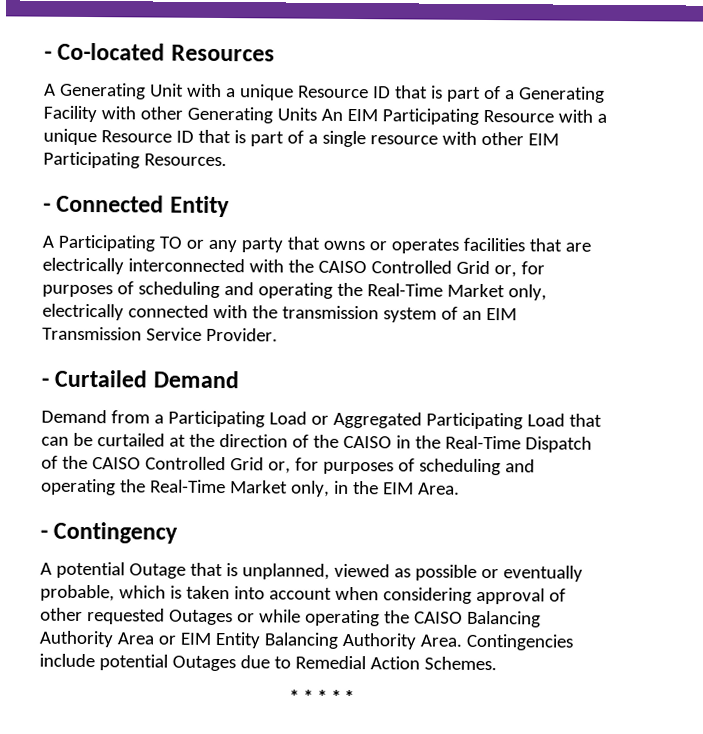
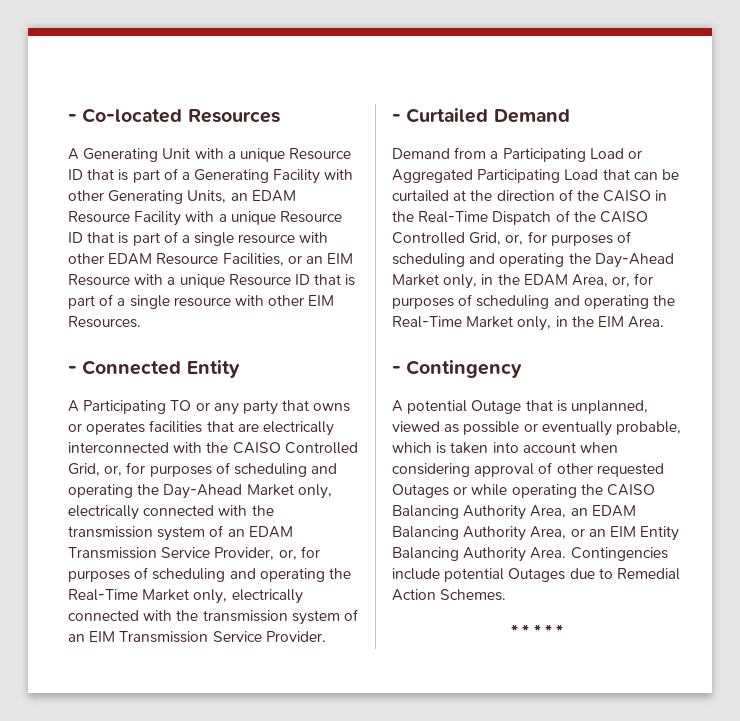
- A Generating Unit with a unique Resource ID that is part of a Generating Facility with other Generating Units An EIM Participating Resource with a unique Resource ID that is part of a single resource with other EIM Participating Resources.
+ A Generating Unit with a unique Resource ID that is part of a Generating Facility with other Generating Units, an EDAM Resource Facility with a unique Resource ID that is part of a single resource with other EDAM Resource Facilities, or an EIM Resource with a unique Resource ID that is part of a single resource with other EIM Resources.
- A Participating TO or any party that owns or operates facilities that are electrically interconnected with the CAISO Controlled Grid or, for purposes of scheduling and operating the Real-Time Market only, electrically connected with the transmission system of an EIM Transmission Service Provider.
+ A Participating TO or any party that owns or operates facilities that are electrically interconnected with the CAISO Controlled Grid, or, for purposes of scheduling and operating the Day-Ahead Market only, electrically connected with the transmission system of an EDAM Transmission Service Provider, or, for purposes of scheduling and operating the Real-Time Market only, electrically connected with the transmission system of an EIM Transmission Service Provider.
- Demand from a Participating Load or Aggregated Participating Load that can be curtailed at the direction of the CAISO in the Real-Time Dispatch of the CAISO Controlled Grid or, for purposes of scheduling and operating the Real-Time Market only, in the EIM Area.
+ Demand from a Participating Load or Aggregated Participating Load that can be curtailed at the direction of the CAISO in the Real-Time Dispatch of the CAISO Controlled Grid, or, for purposes of scheduling and operating the Day-Ahead Market only, in the EDAM Area, or, for purposes of scheduling and operating the Real-Time Market only, in the EIM Area.
- A potential Outage that is unplanned, viewed as possible or eventually probable, which is taken into account when considering approval of other requested Outages or while operating the CAISO Balancing Authority Area or EIM Entity Balancing Authority Area.
+ A potential Outage that is unplanned, viewed as possible or eventually probable, which is taken into account when considering approval of other requested Outages or while operating the CAISO Balancing Authority Area, an EDAM Balancing Authority Area, or an EIM Entity Balancing Authority Area.

